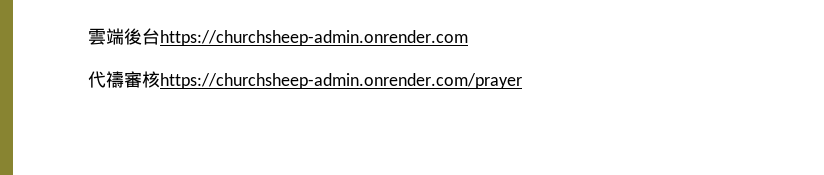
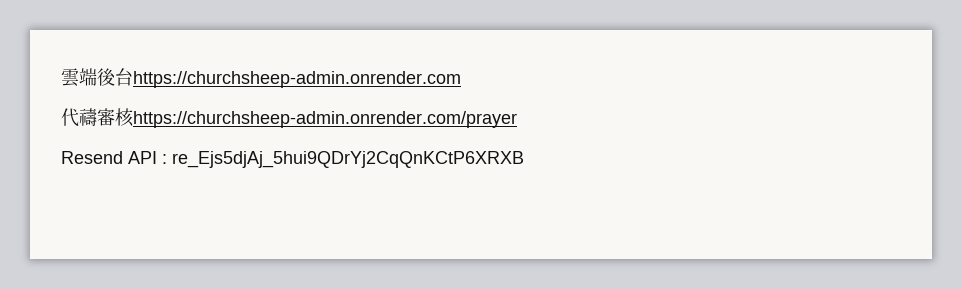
+ Resend API : re_Ejs5djAj_5hui9QDrYj2CqQnKCtP6XRXB

